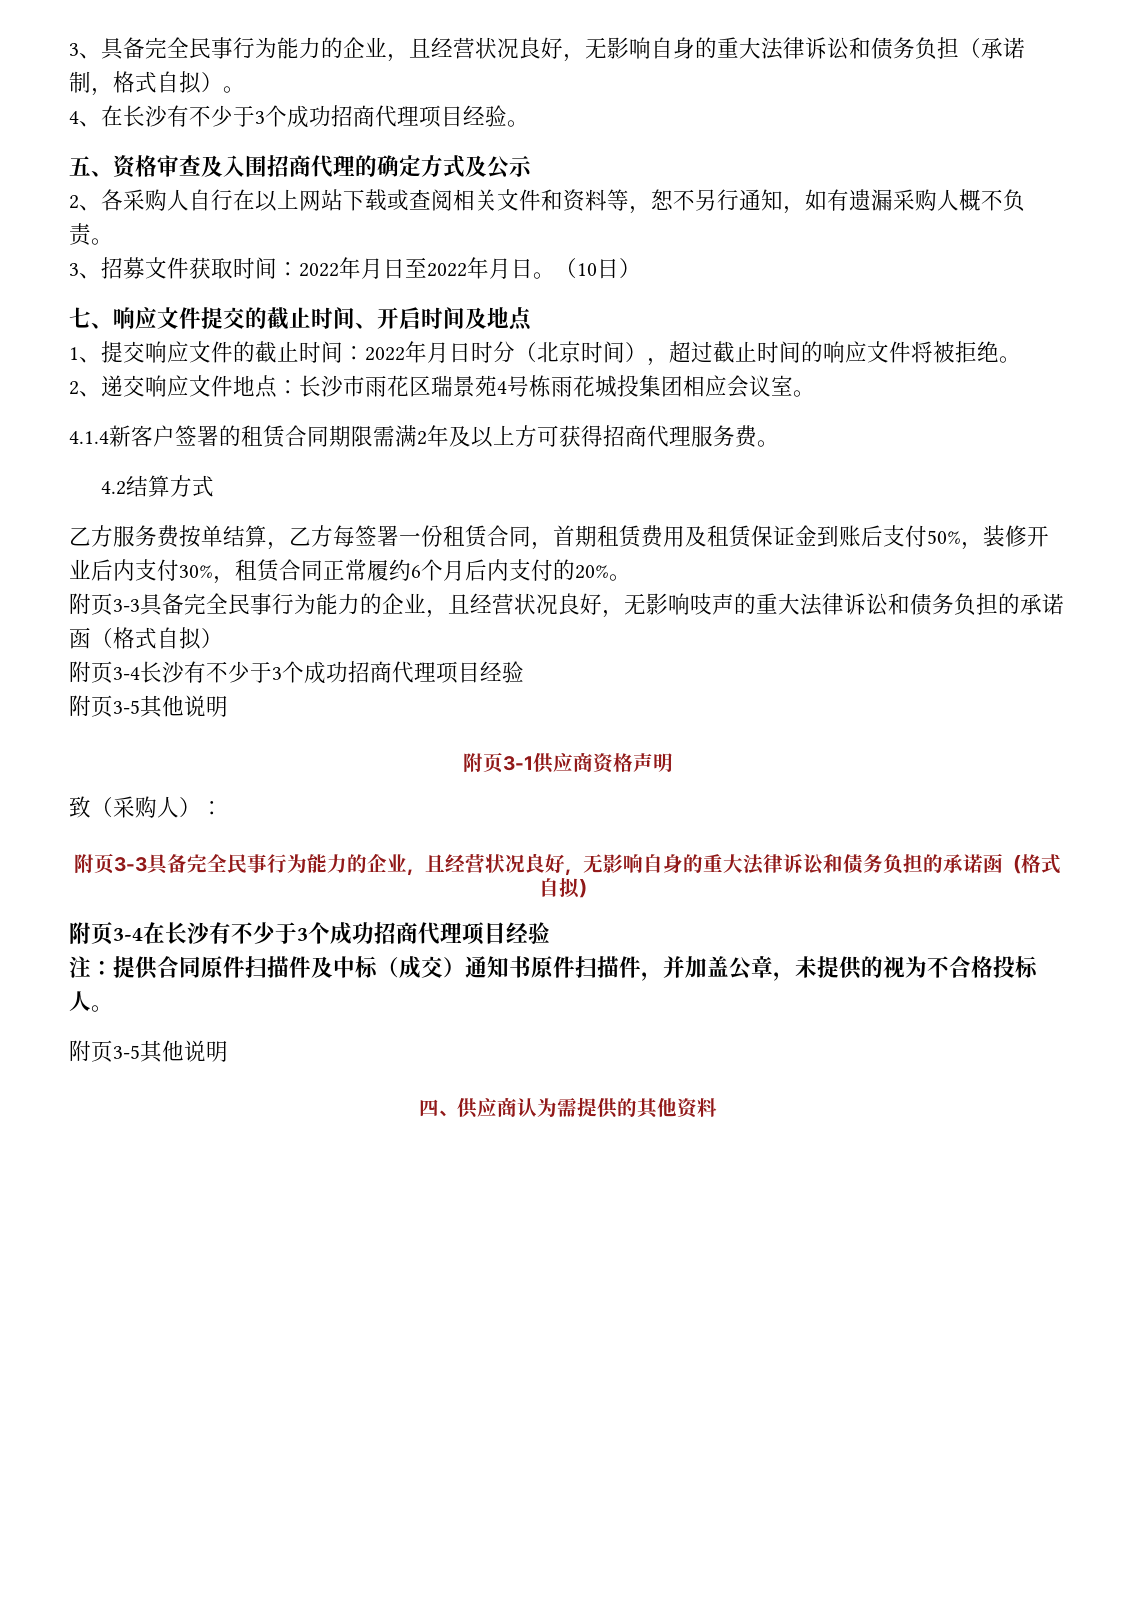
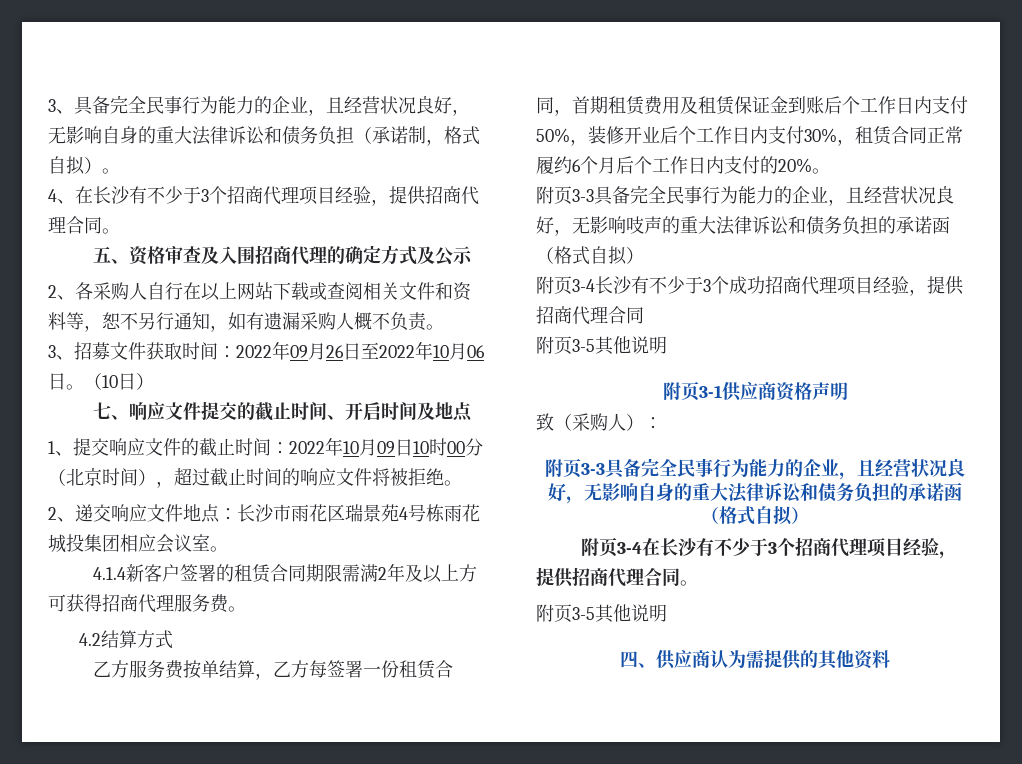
- 4、在长沙有不少于3个成功招商代理项目经验。
+ 4、在长沙有不少于3个招商代理项目经验，提供招商代理合同。
- 3、招募文件获取时间：2022年月日至2022年月日。
+ 3、招募文件获取时间：2022年09月26日至2022年10月06日。
- 1、提交响应文件的截止时间：2022年月日时分（北京时间），超过截止时间的响应文件将被拒绝。
+ 1、提交响应文件的截止时间：2022年10月09日10时00分（北京时间），超过截止时间的响应文件将被拒绝。
- 乙方服务费按单结算，乙方每签署一份租赁合同，首期租赁费用及租赁保证金到账后支付50%，装修开业后内支付30%，租赁合同正常履约6个月后内支付的20%。
+ 乙方服务费按单结算，乙方每签署一份租赁合同，首期租赁费用及租赁保证金到账后个工作日内支付50%，装修开业后个工作日内支付30%，租赁合同正常履约6个月后个工作日内支付的20%。
- 附页3-4长沙有不少于3个成功招商代理项目经验
+ 附页3-4长沙有不少于3个成功招商代理项目经验，提供招商代理合同
- 附页3-4在长沙有不少于3个成功招商代理项目经验
- 注：提供合同原件扫描件及中标（成交）通知书原件扫描件，并加盖公章，未提供的视为不合格投标人。
+ 附页3-4在长沙有不少于3个招商代理项目经验，提供招商代理合同。

